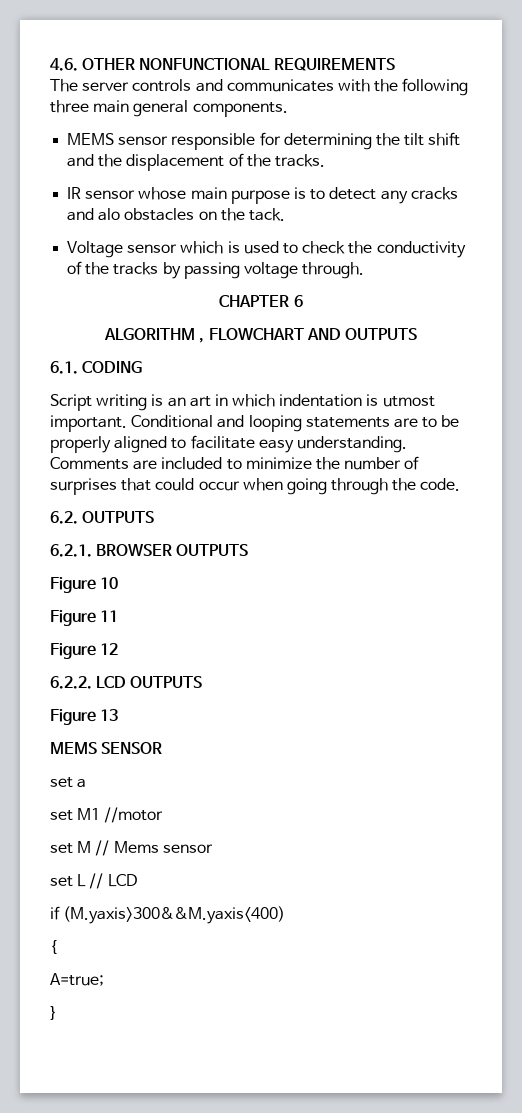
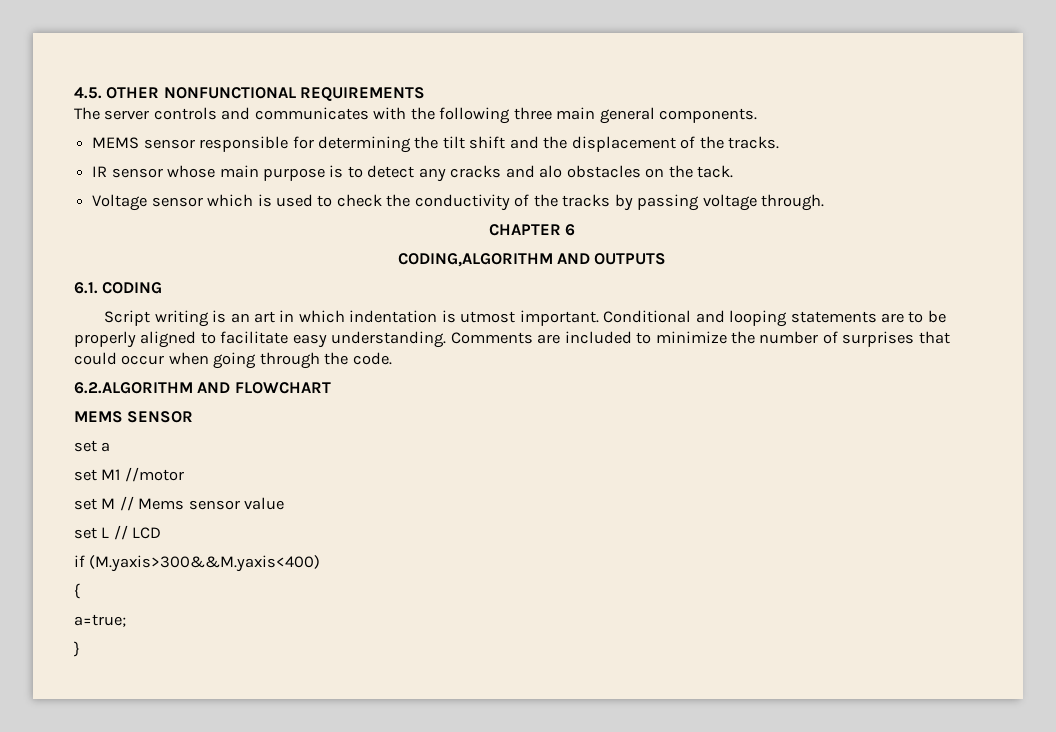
- 4.6. OTHER NONFUNCTIONAL REQUIREMENTS
+ 4.5. OTHER NONFUNCTIONAL REQUIREMENTS
- ALGORITHM , FLOWCHART AND OUTPUTS
+ CODING,ALGORITHM AND OUTPUTS
- 6.2. OUTPUTS
- 6.2.1. BROWSER OUTPUTS
- Figure 10
- Figure 11
- Figure 12
- 6.2.2. LCD OUTPUTS
- Figure 13
+ 6.2.ALGORITHM AND FLOWCHART
- set M // Mems sensor
+ set M // Mems sensor value
- A=true;
+ a=true;

